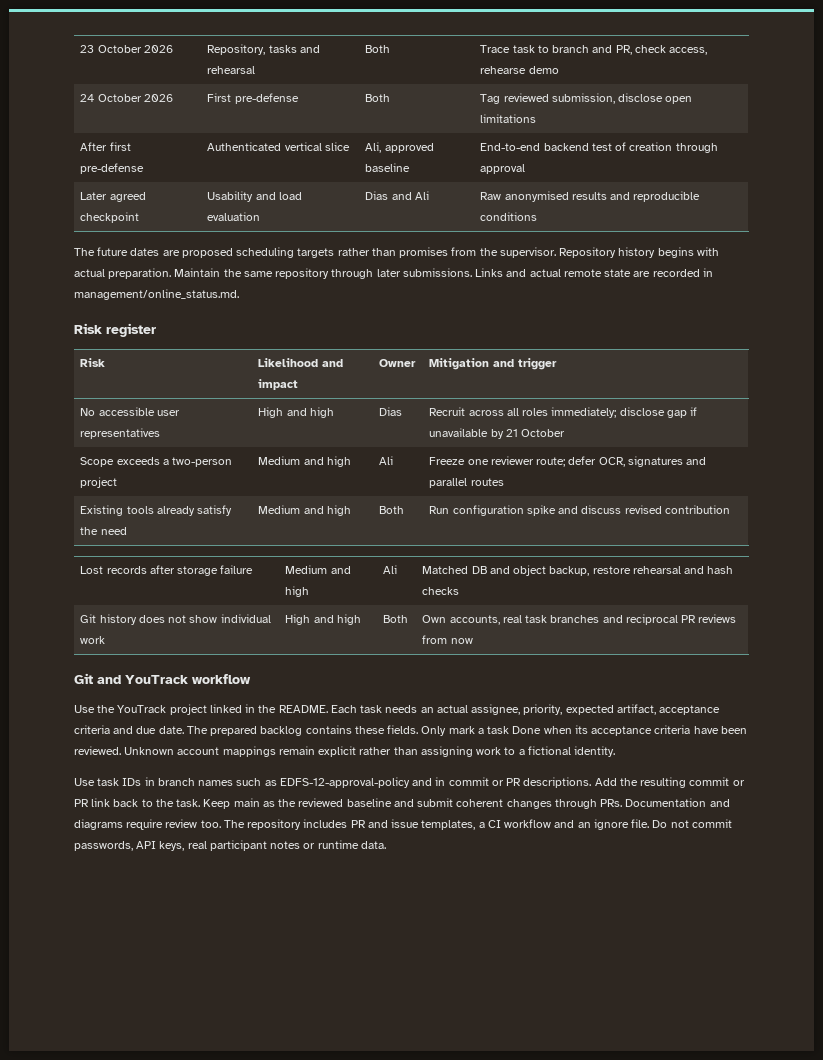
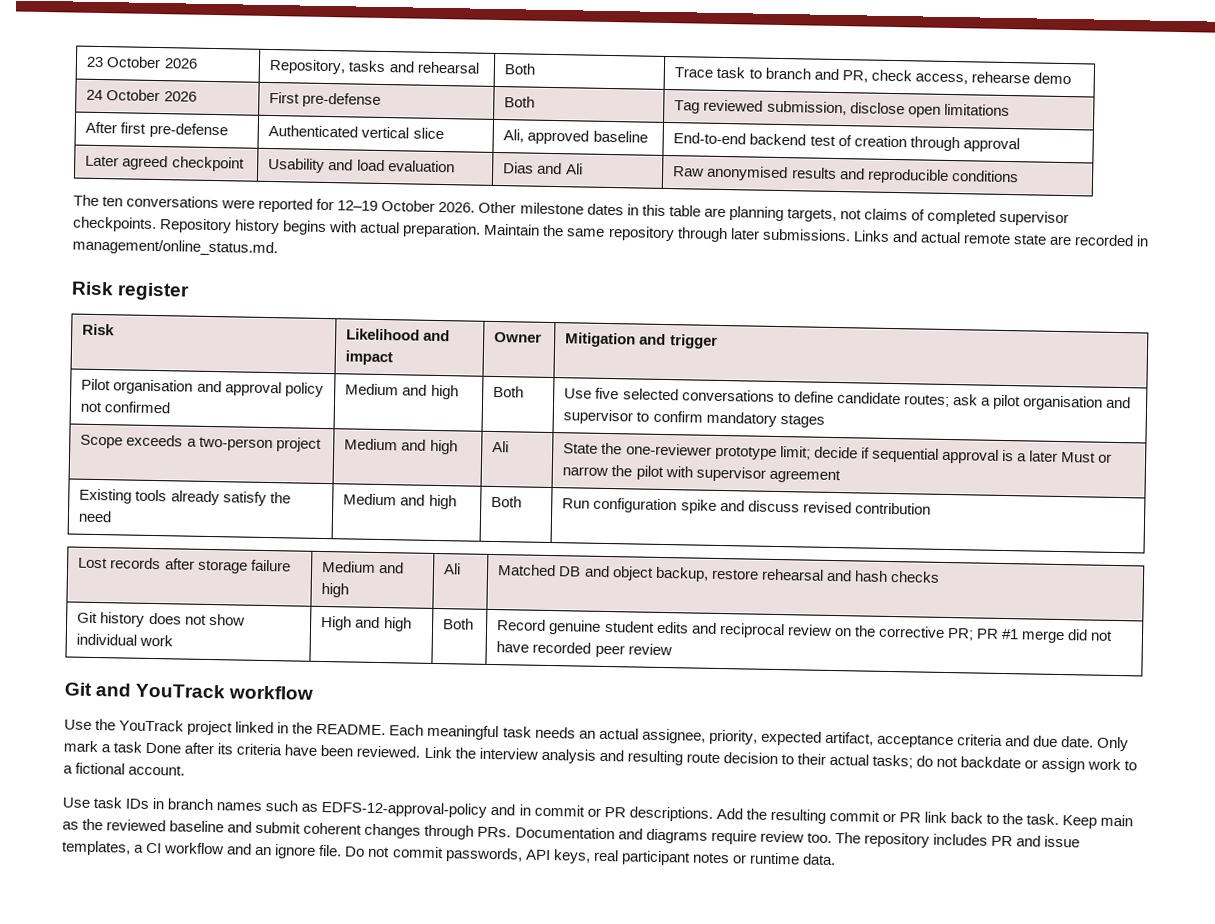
- The future dates are proposed scheduling targets rather than promises from the supervisor.
+ The ten conversations were reported for 12–19 October 2026. Other milestone dates in this table are planning targets, not claims of completed supervisor checkpoints.
- No accessible user representatives | High and high | Dias | Recruit across all roles immediately; disclose gap if unavailable by 21 October
+ Pilot organisation and approval policy not confirmed | Medium and high | Both | Use five selected conversations to define candidate routes; ask a pilot organisation and supervisor to confirm mandatory stages
- Scope exceeds a two-person project | Medium and high | Ali | Freeze one reviewer route; defer OCR, signatures and parallel routes
+ Scope exceeds a two-person project | Medium and high | Ali | State the one-reviewer prototype limit; decide if sequential approval is a later Must or narrow the pilot with supervisor agreement
- Git history does not show individual work | High and high | Both | Own accounts, real task branches and reciprocal PR reviews from now
+ Git history does not show individual work | High and high | Both | Record genuine student edits and reciprocal review on the corrective PR; PR #1 merge did not have recorded peer review
- Each task needs an actual assignee, priority, expected artifact, acceptance criteria and due date.
+ Each meaningful task needs an actual assignee, priority, expected artifact, acceptance criteria and due date.
- The prepared backlog contains these fields.
- Only mark a task Done when its acceptance criteria have been reviewed.
+ Only mark a task Done after its criteria have been reviewed.
- Unknown account mappings remain explicit rather than assigning work to a fictional identity.
+ Link the interview analysis and resulting route decision to their actual tasks; do not backdate or assign work to a fictional account.

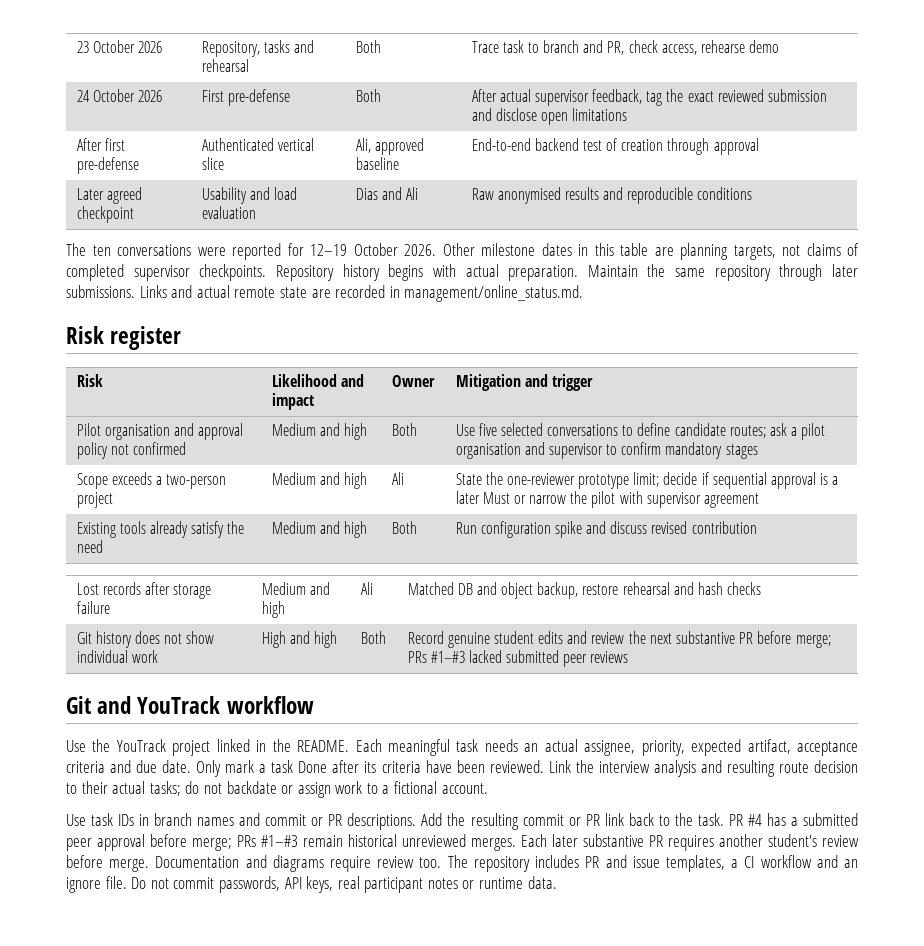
- 24 October 2026 | First pre-defense | Both | Tag reviewed submission, disclose open limitations
+ 24 October 2026 | First pre-defense | Both | After actual supervisor feedback, tag the exact reviewed submission and disclose open limitations
- Git history does not show individual work | High and high | Both | Record genuine student edits and reciprocal review on the corrective PR; PR #1 merge did not have recorded peer review
+ Git history does not show individual work | High and high | Both | Record genuine student edits and review the next substantive PR before merge; PRs #1–#3 lacked submitted peer reviews
- Use task IDs in branch names such as EDFS-12-approval-policy and in commit or PR descriptions.
+ Use task IDs in branch names and commit or PR descriptions.
- Keep main as the reviewed baseline and submit coherent changes through PRs. Documentation and diagrams require review too.
+ PR #4 has a submitted peer approval before merge; PRs #1–#3 remain historical unreviewed merges. Each later substantive PR requires another student's review before merge. Documentation and diagrams require review too.

